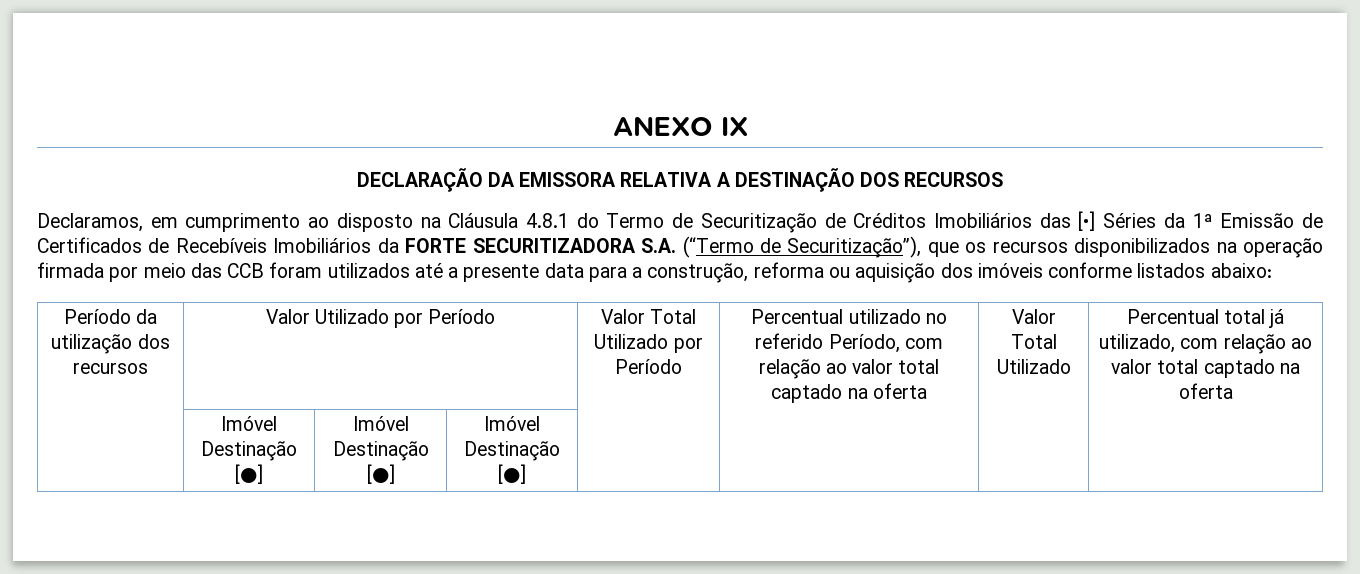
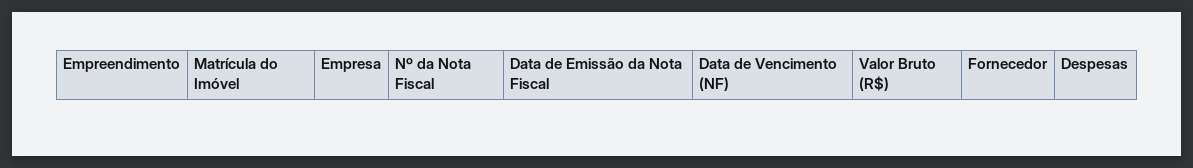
- ANEXO IX
- DECLARAÇÃO DA EMISSORA RELATIVA A DESTINAÇÃO DOS RECURSOS
- Declaramos, em cumprimento ao disposto na Cláusula 4.8.1 do Termo de Securitização de Créditos Imobiliários das [•] Séries da 1ª Emissão de Certificados de Recebíveis Imobiliários da FORTE SECURITIZADORA S.A. (“Termo de Securitização”), que os recursos disponibilizados na operação firmada por meio das CCB foram utilizados até a presente data para a construção, reforma ou aquisição dos imóveis conforme listados abaixo:
- Período da utilização dos recursos | Valor Utilizado por Período | Valor Total Utilizado por Período | Percentual utilizado no referido Período, com relação ao valor total captado na oferta | Valor Total Utilizado | Percentual total já utilizado, com relação ao valor total captado na oferta
- | Imóvel Destinação [●] | Imóvel Destinação [●] | Imóvel Destinação [●] | | | |
+ Empreendimento | Matrícula do Imóvel | Empresa | Nº da Nota Fiscal | Data de Emissão da Nota Fiscal | Data de Vencimento (NF) | Valor Bruto (R$) | Fornecedor | Despesas

